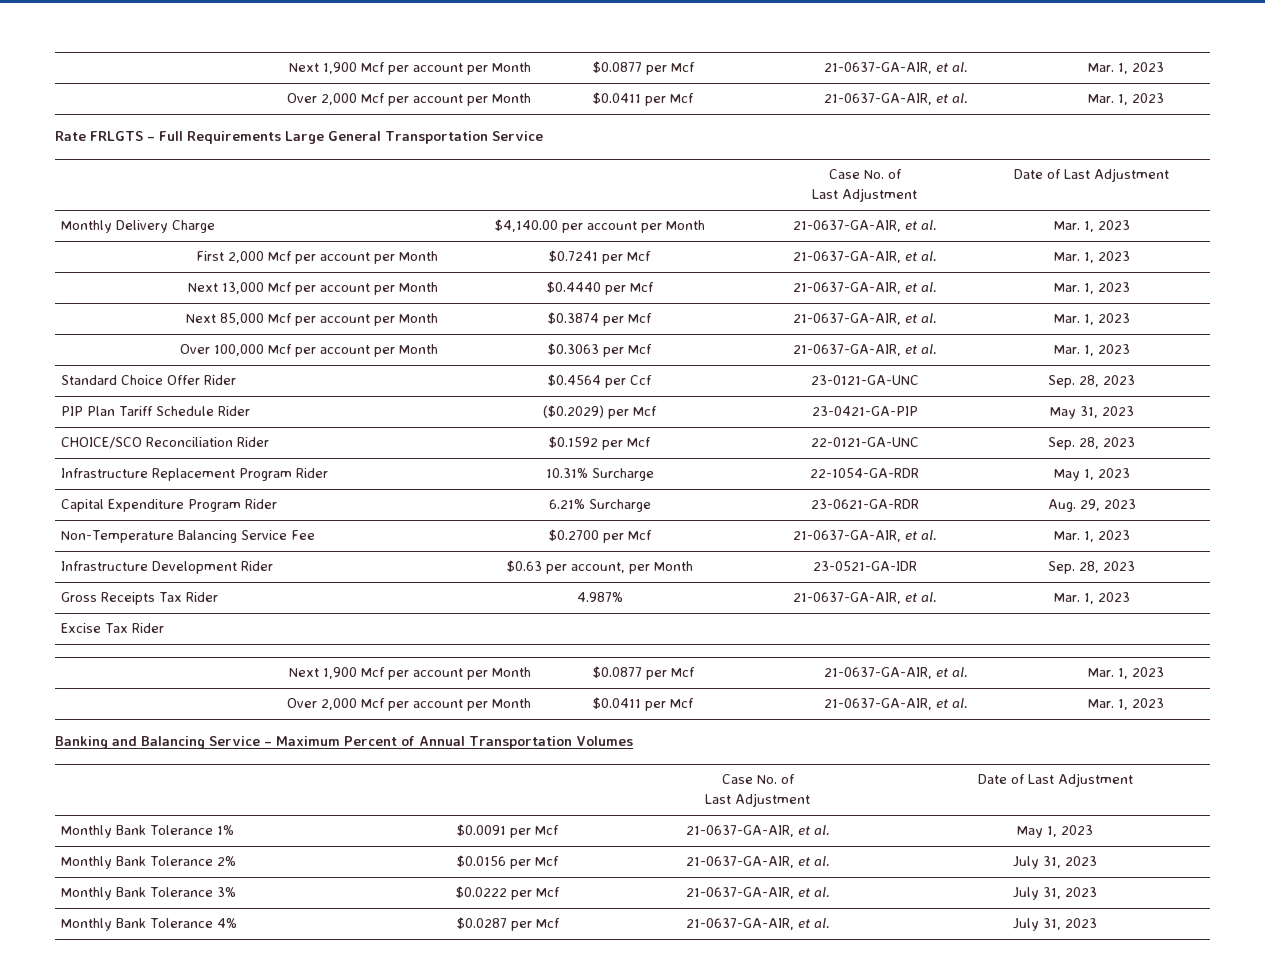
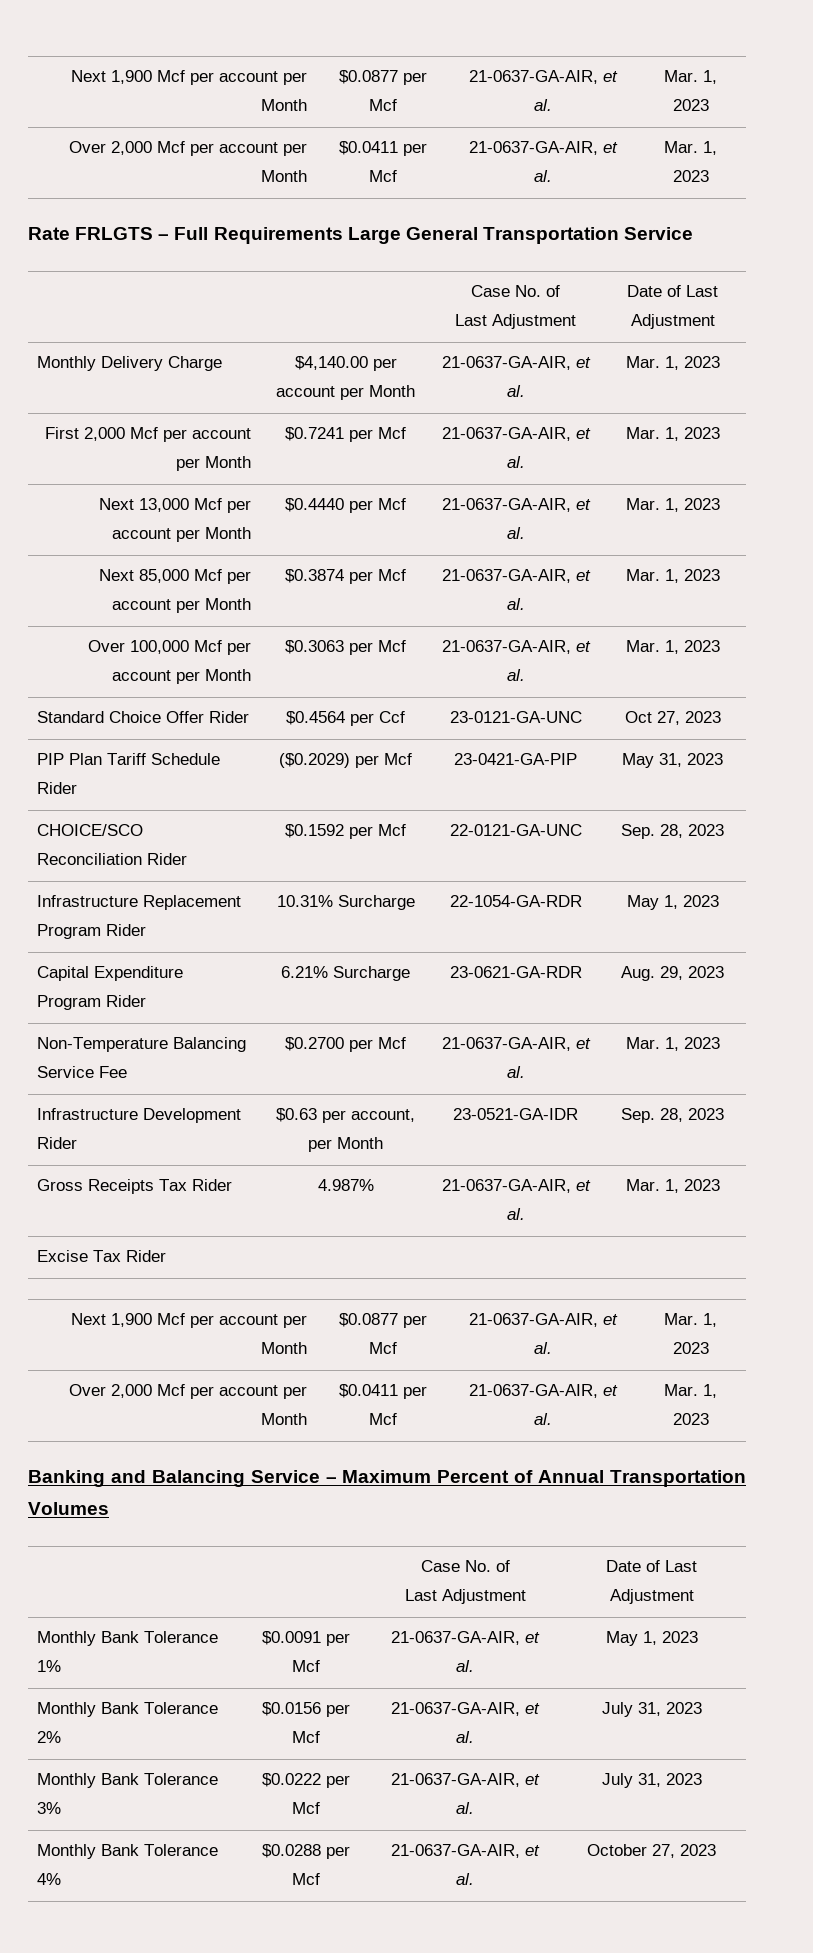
- Standard Choice Offer Rider | $0.4564 per Ccf | 23-0121-GA-UNC | Sep. 28, 2023
+ Standard Choice Offer Rider | $0.4564 per Ccf | 23-0121-GA-UNC | Oct 27, 2023
- Monthly Bank Tolerance 4% | $0.0287 per Mcf | 21-0637-GA-AIR, et al. | July 31, 2023
+ Monthly Bank Tolerance 4% | $0.0288 per Mcf | 21-0637-GA-AIR, et al. | October 27, 2023

